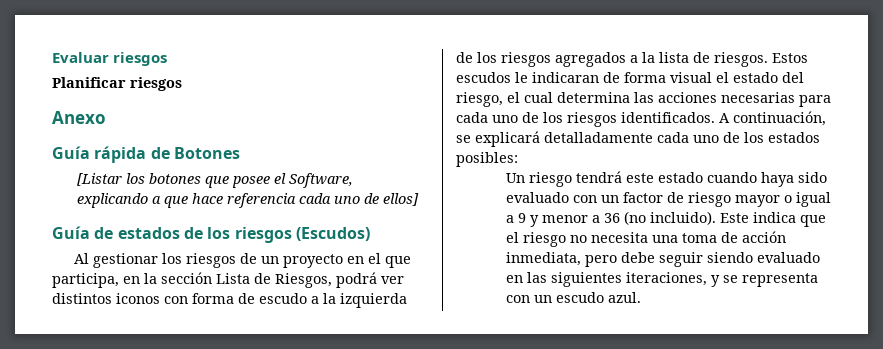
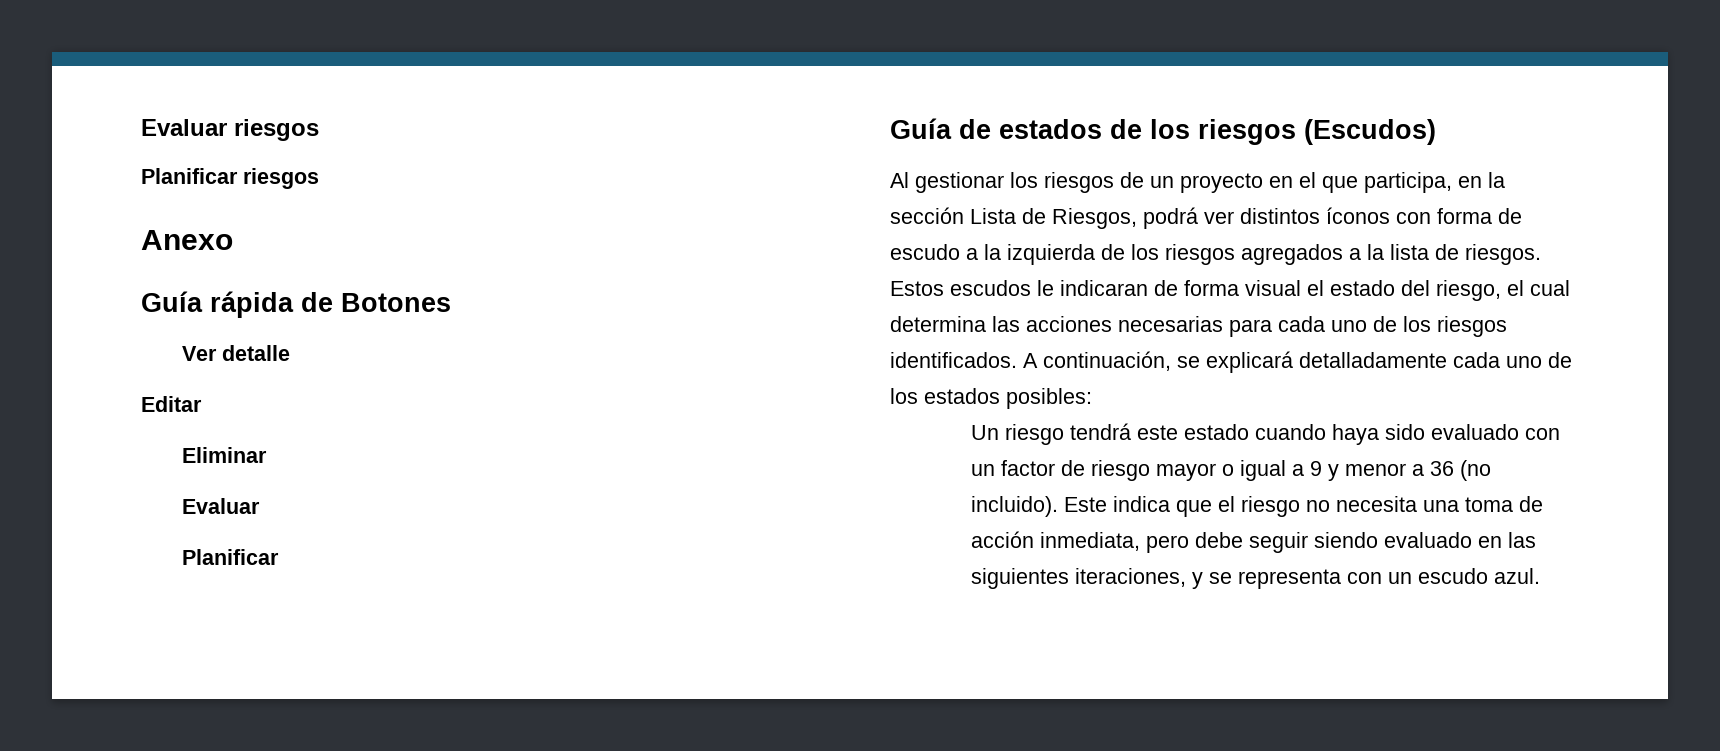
- [Listar los botones que posee el Software, explicando a que hace referencia cada uno de ellos]
+ Ver detalle
+ Editar
+ Eliminar
+ Evaluar
+ Planificar
- Al gestionar los riesgos de un proyecto en el que participa, en la sección Lista de Riesgos, podrá ver distintos iconos con forma de escudo a la izquierda de los riesgos agregados a la lista de riesgos.
+ Al gestionar los riesgos de un proyecto en el que participa, en la sección Lista de Riesgos, podrá ver distintos íconos con forma de escudo a la izquierda de los riesgos agregados a la lista de riesgos.

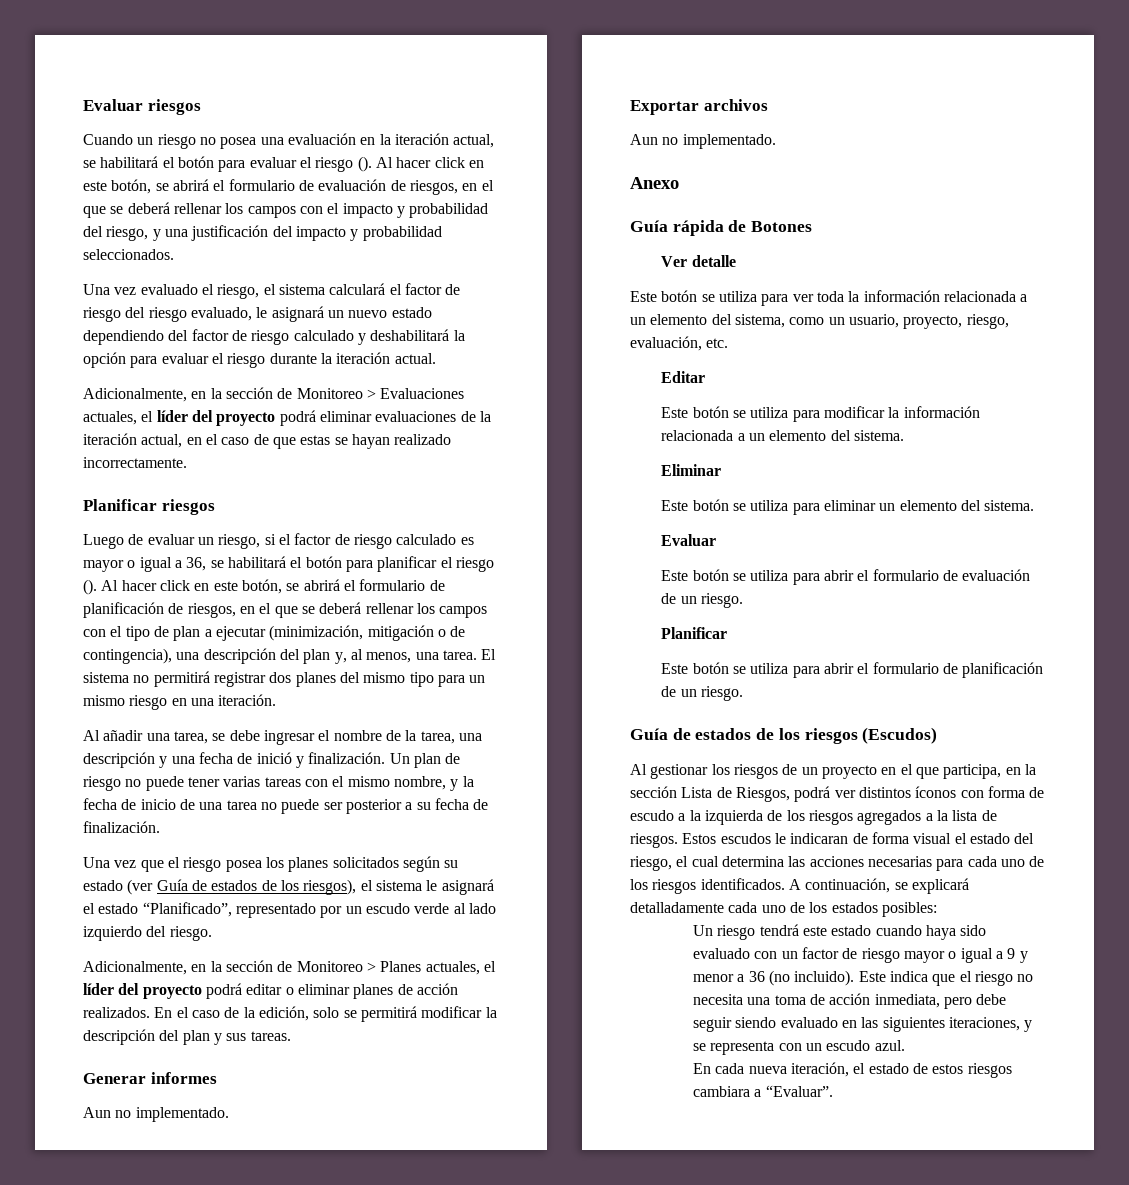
+ Cuando un riesgo no posea una evaluación en la iteración actual, se habilitará el botón para evaluar el riesgo (). Al hacer click en este botón, se abrirá el formulario de evaluación de riesgos, en el que se deberá rellenar los campos con el impacto y probabilidad del riesgo, y una justificación del impacto y probabilidad seleccionados.
+ Una vez evaluado el riesgo, el sistema calculará el factor de riesgo del riesgo evaluado, le asignará un nuevo estado dependiendo del factor de riesgo calculado y deshabilitará la opción para evaluar el riesgo durante la iteración actual.
+ Adicionalmente, en la sección de Monitoreo > Evaluaciones actuales, el líder del proyecto podrá eliminar evaluaciones de la iteración actual, en el caso de que estas se hayan realizado incorrectamente.
  Planificar riesgos
+ Luego de evaluar un riesgo, si el factor de riesgo calculado es mayor o igual a 36, se habilitará el botón para planificar el riesgo (). Al hacer click en este botón, se abrirá el formulario de planificación de riesgos, en el que se deberá rellenar los campos con el tipo de plan a ejecutar (minimización, mitigación o de contingencia), una descripción del plan y, al menos, una tarea. El sistema no permitirá registrar dos planes del mismo tipo para un mismo riesgo en una iteración.
+ Al añadir una tarea, se debe ingresar el nombre de la tarea, una descripción y una fecha de inició y finalización. Un plan de riesgo no puede tener varias tareas con el mismo nombre, y la fecha de inicio de una tarea no puede ser posterior a su fecha de finalización.
+ Una vez que el riesgo posea los planes solicitados según su estado (ver Guía de estados de los riesgos), el sistema le asignará el estado “Planificado”, representado por un escudo verde al lado izquierdo del riesgo.
+ Adicionalmente, en la sección de Monitoreo > Planes actuales, el líder del proyecto podrá editar o eliminar planes de acción realizados. En el caso de la edición, solo se permitirá modificar la descripción del plan y sus tareas.
+ Generar informes
+ Aun no implementado.
+ Exportar archivos
+ Aun no implementado.
+ Este botón se utiliza para ver toda la información relacionada a un elemento del sistema, como un usuario, proyecto, riesgo, evaluación, etc.
  Editar
+ Este botón se utiliza para modificar la información relacionada a un elemento del sistema.
  Eliminar
+ Este botón se utiliza para eliminar un elemento del sistema.
  Evaluar
+ Este botón se utiliza para abrir el formulario de evaluación de un riesgo.
  Planificar
+ Este botón se utiliza para abrir el formulario de planificación de un riesgo.
+ En cada nueva iteración, el estado de estos riesgos cambiara a “Evaluar”.

